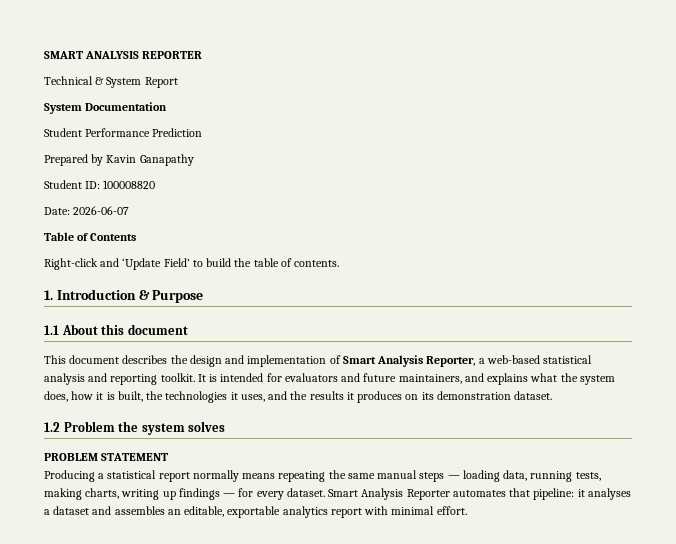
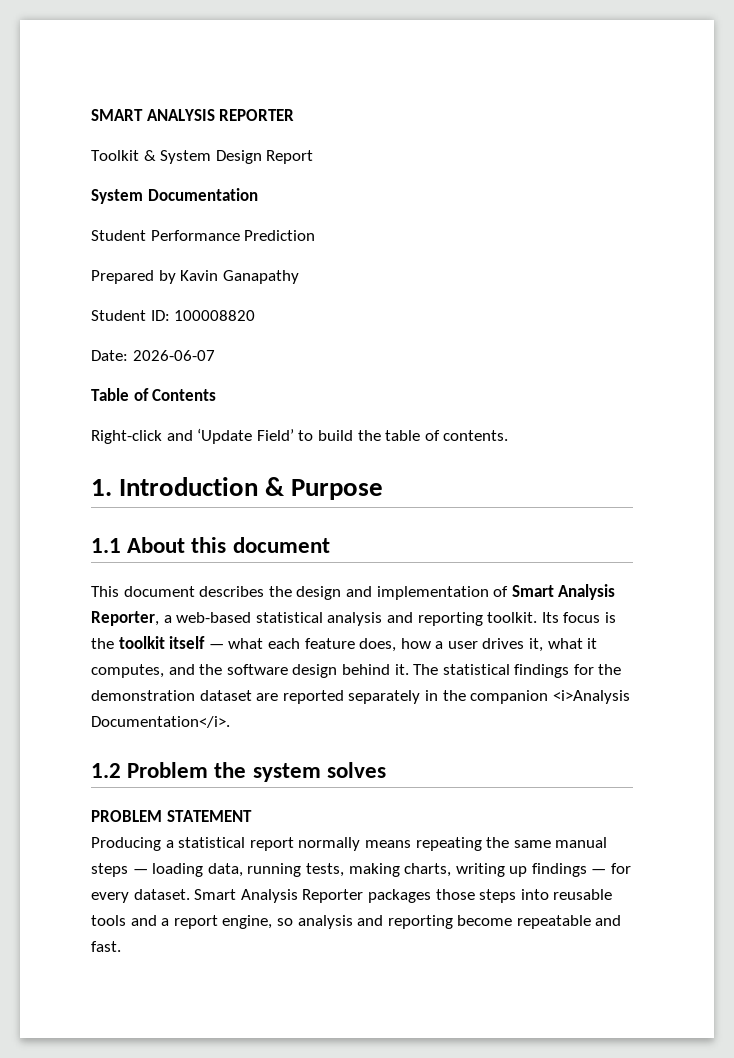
- Technical & System Report
+ Toolkit & System Design Report
- It is intended for evaluators and future maintainers, and explains what the system does, how it is built, the technologies it uses, and the results it produces on its demonstration dataset.
+ Its focus is the toolkit itself — what each feature does, how a user drives it, what it computes, and the software design behind it. The statistical findings for the demonstration dataset are reported separately in the companion <i>Analysis Documentation</i>.
- Smart Analysis Reporter automates that pipeline: it analyses a dataset and assembles an editable, exportable analytics report with minimal effort.
+ Smart Analysis Reporter packages those steps into reusable tools and a report engine, so analysis and reporting become repeatable and fast.

